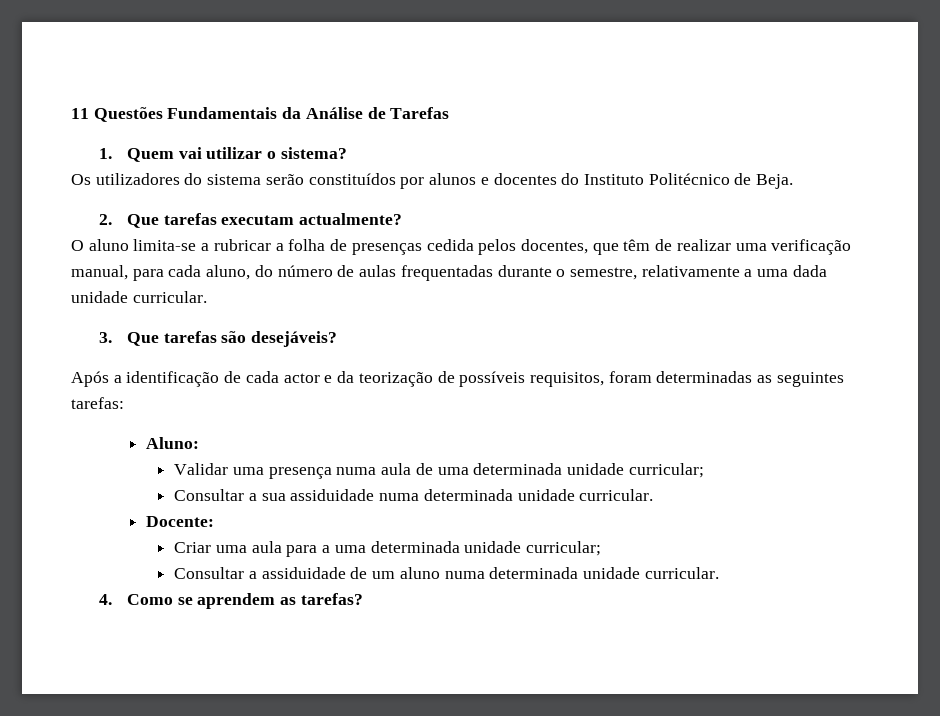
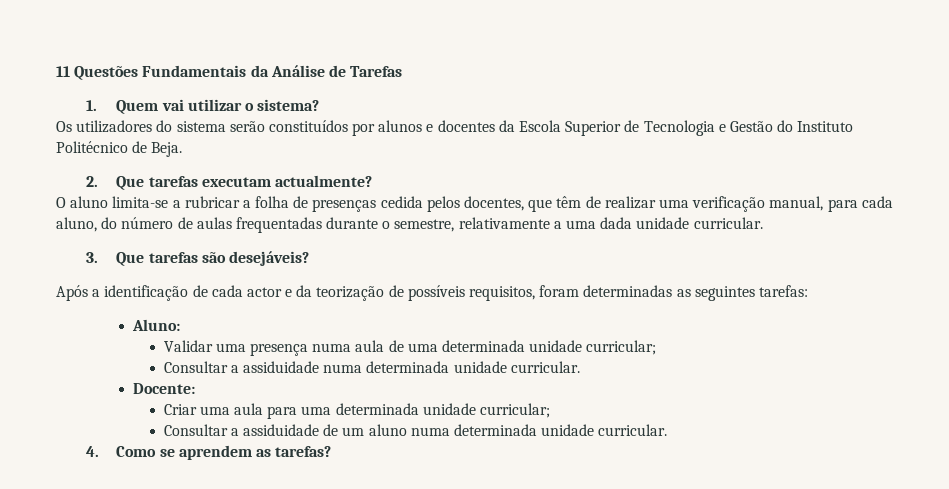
- Os utilizadores do sistema serão constituídos por alunos e docentes do Instituto Politécnico de Beja.
+ Os utilizadores do sistema serão constituídos por alunos e docentes da Escola Superior de Tecnologia e Gestão do Instituto Politécnico de Beja.
- Consultar a sua assiduidade numa determinada unidade curricular.
+ Consultar a assiduidade numa determinada unidade curricular.
- Criar uma aula para a uma determinada unidade curricular;
+ Criar uma aula para uma determinada unidade curricular;

